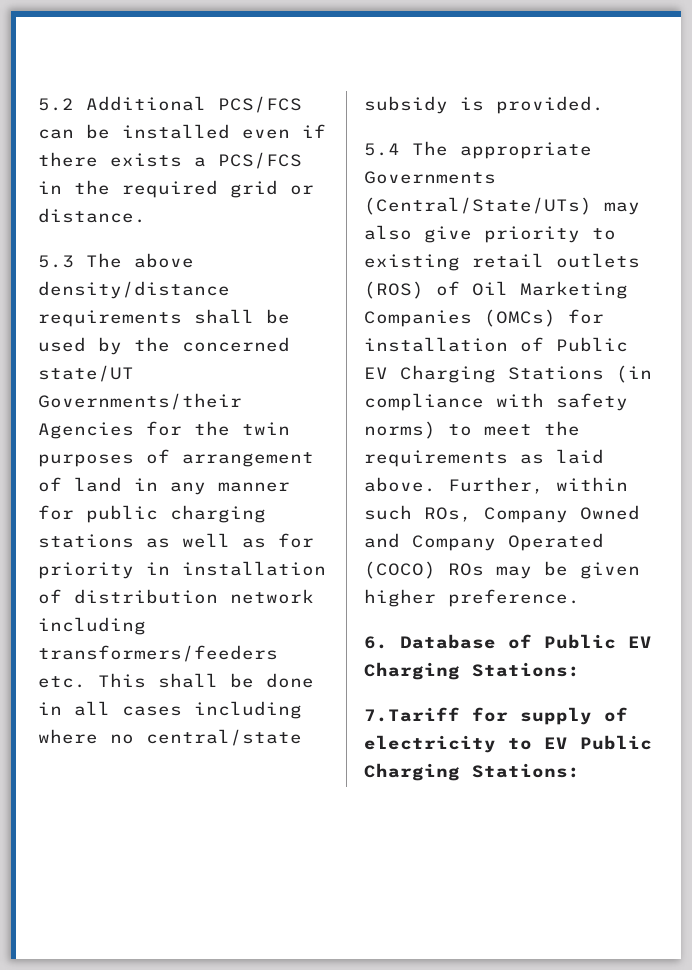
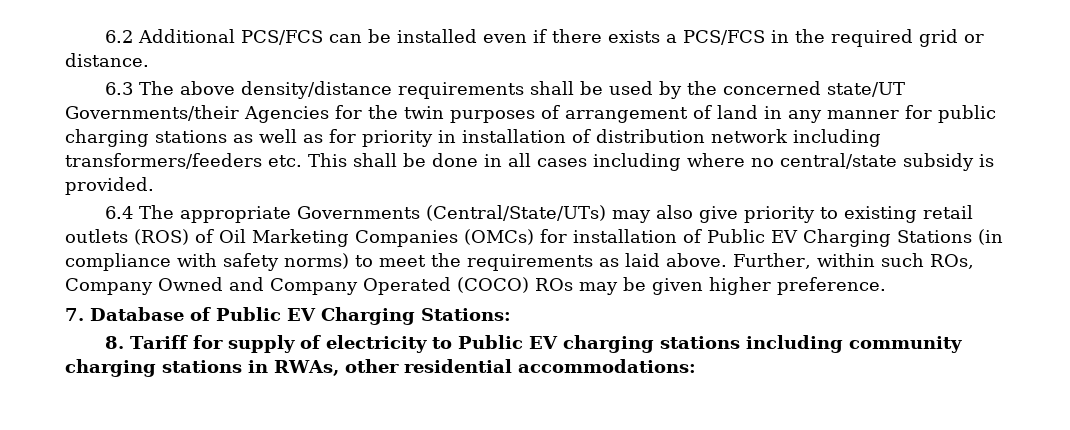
- 5.2 Additional PCS/FCS can be installed even if there exists a PCS/FCS in the required grid or distance.
+ 6.2 Additional PCS/FCS can be installed even if there exists a PCS/FCS in the required grid or distance.
- 5.3 The above density/distance requirements shall be used by the concerned state/UT Governments/their Agencies for the twin purposes of arrangement of land in any manner for public charging stations as well as for priority in installation of distribution network including transformers/feeders etc. This shall be done in all cases including where no central/state subsidy is provided.
+ 6.3 The above density/distance requirements shall be used by the concerned state/UT Governments/their Agencies for the twin purposes of arrangement of land in any manner for public charging stations as well as for priority in installation of distribution network including transformers/feeders etc. This shall be done in all cases including where no central/state subsidy is provided.
- 5.4 The appropriate Governments (Central/State/UTs) may also give priority to existing retail outlets (ROS) of Oil Marketing Companies (OMCs) for installation of Public EV Charging Stations (in compliance with safety norms) to meet the requirements as laid above.
+ 6.4 The appropriate Governments (Central/State/UTs) may also give priority to existing retail outlets (ROS) of Oil Marketing Companies (OMCs) for installation of Public EV Charging Stations (in compliance with safety norms) to meet the requirements as laid above.
- 6. Database of Public EV Charging Stations:
+ 7. Database of Public EV Charging Stations:
- 7.Tariff for supply of electricity to EV Public Charging Stations:
+ 8. Tariff for supply of electricity to Public EV charging stations including community charging stations in RWAs, other residential accommodations:

